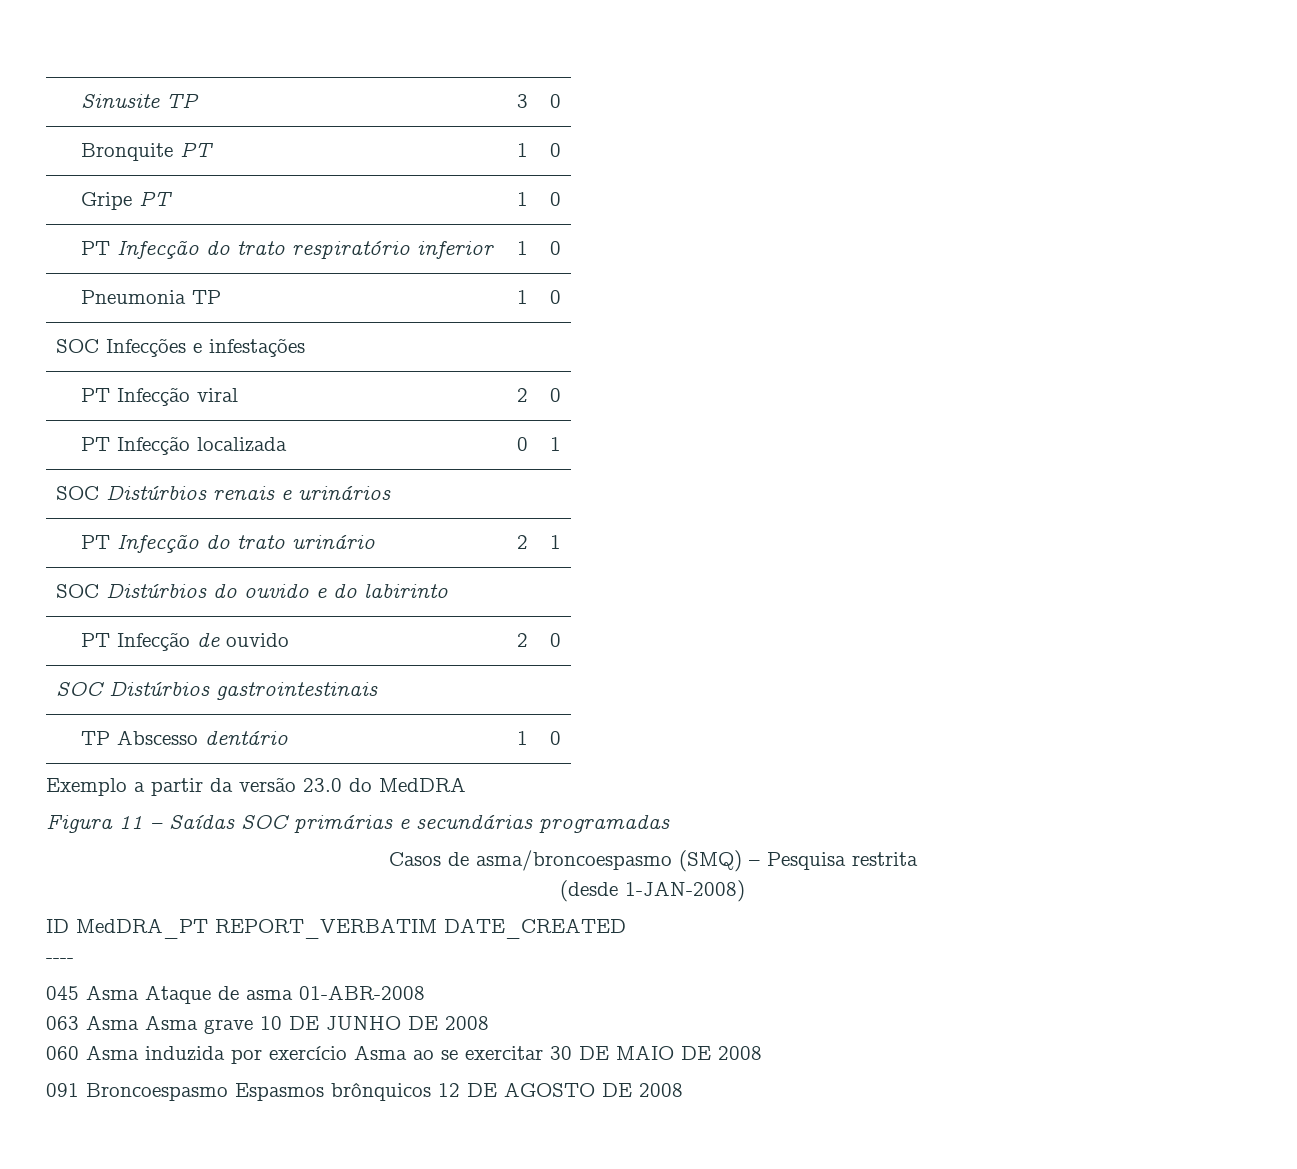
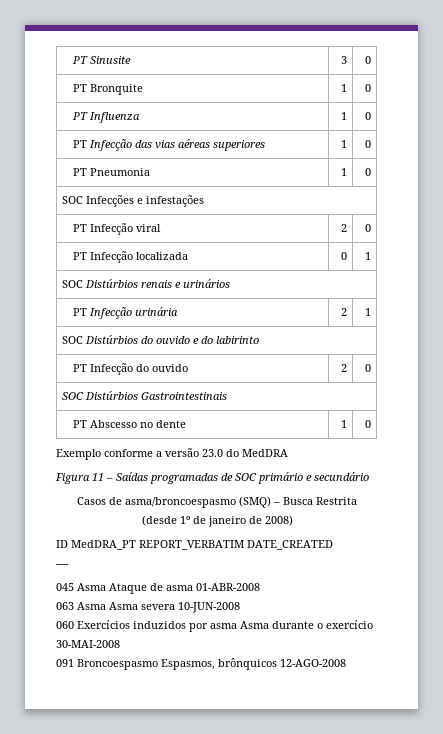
- Sinusite TP | 3 | 0
+ PT Sinusite | 3 | 0
- Bronquite PT | 1 | 0
- Gripe PT | 1 | 0
+ PT Bronquite | 1 | 0
+ PT Influenza | 1 | 0
- PT Infecção do trato respiratório inferior | 1 | 0
- Pneumonia TP | 1 | 0
+ PT Infecção das vias aéreas superiores | 1 | 0
+ PT Pneumonia | 1 | 0
- PT Infecção do trato urinário | 2 | 1
+ PT Infecção urinária | 2 | 1
- PT Infecção de ouvido | 2 | 0
+ PT Infecção do ouvido | 2 | 0
- SOC Distúrbios gastrointestinais
- TP Abscesso dentário | 1 | 0
+ SOC Distúrbios Gastrointestinais
+ PT Abscesso no dente | 1 | 0
- Exemplo a partir da versão 23.0 do MedDRA
+ Exemplo conforme a versão 23.0 do MedDRA
- Figura 11 – Saídas SOC primárias e secundárias programadas
+ Figura 11 – Saídas programadas de SOC primário e secundário
- Casos de asma/broncoespasmo (SMQ) – Pesquisa restrita
+ Casos de asma/broncoespasmo (SMQ) – Busca Restrita
- (desde 1-JAN-2008)
+ (desde 1º de janeiro de 2008)
- 063 Asma Asma grave 10 DE JUNHO DE 2008
- 060 Asma induzida por exercício Asma ao se exercitar 30 DE MAIO DE 2008
- 091 Broncoespasmo Espasmos brônquicos 12 DE AGOSTO DE 2008
+ 063 Asma Asma severa 10-JUN-2008
+ 060 Exercícios induzidos por asma Asma durante o exercício 30-MAI-2008
+ 091 Broncoespasmo Espasmos, brônquicos 12-AGO-2008

